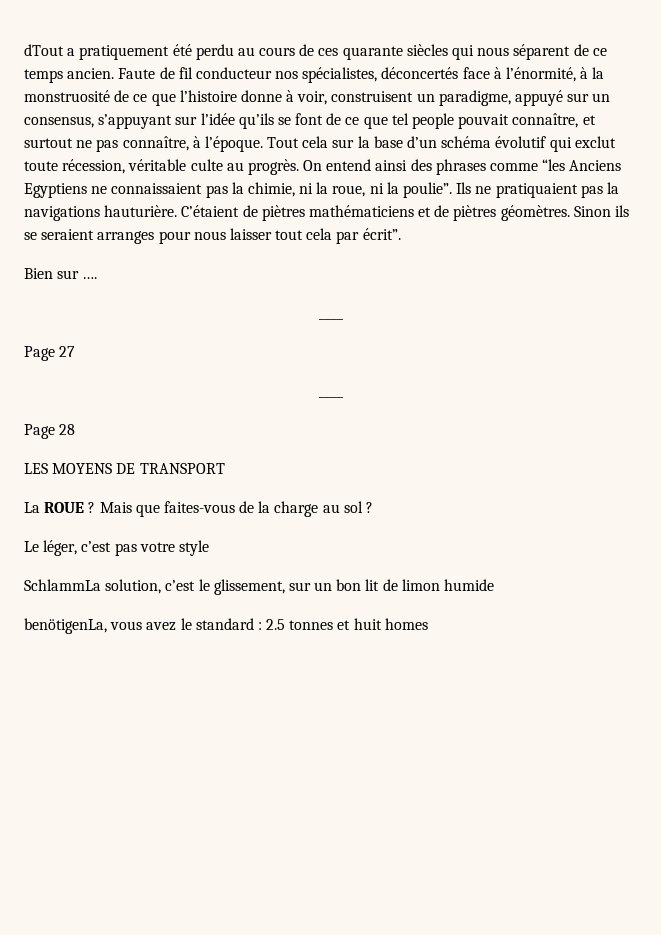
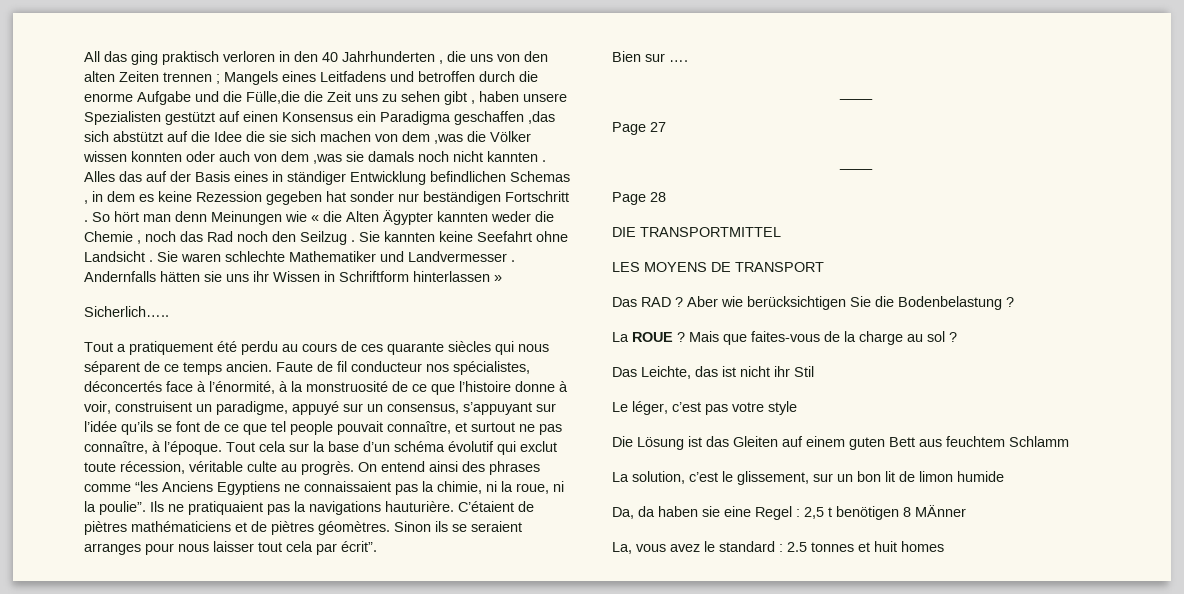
- dTout a pratiquement été perdu au cours de ces quarante siècles qui nous séparent de ce temps ancien.
+ All das ging praktisch verloren in den 40 Jahrhunderten , die uns von den alten Zeiten trennen ; Mangels eines Leitfadens und betroffen durch die enorme Aufgabe und die Fülle,die die Zeit uns zu sehen gibt , haben unsere Spezialisten gestützt auf einen Konsensus ein Paradigma geschaffen ,das sich abstützt auf die Idee die sie sich machen von dem ,was die Völker wissen konnten oder auch von dem ,was sie damals noch nicht kannten . Alles das auf der Basis eines in ständiger Entwicklung befindlichen Schemas , in dem es keine Rezession gegeben hat sonder nur beständigen Fortschritt . So hört man denn Meinungen wie « die Alten Ägypter kannten weder die Chemie , noch das Rad noch den Seilzug . Sie kannten keine Seefahrt ohne Landsicht . Sie waren schlechte Mathematiker und Landvermesser . Andernfalls hätten sie uns ihr Wissen in Schriftform hinterlassen »
+ Sicherlich…..
+ Tout a pratiquement été perdu au cours de ces quarante siècles qui nous séparent de ce temps ancien.
+ DIE TRANSPORTMITTEL
+ Das RAD ? Aber wie berücksichtigen Sie die Bodenbelastung ?
+ Das Leichte, das ist nicht ihr Stil
- SchlammLa solution, c’est le glissement, sur un bon lit de limon humide
+ Die Lösung ist das Gleiten auf einem guten Bett aus feuchtem Schlamm
+ La solution, c’est le glissement, sur un bon lit de limon humide
- benötigenLa, vous avez le standard : 2.5 tonnes et huit homes
+ Da, da haben sie eine Regel : 2,5 t benötigen 8 MÄnner
+ La, vous avez le standard : 2.5 tonnes et huit homes

